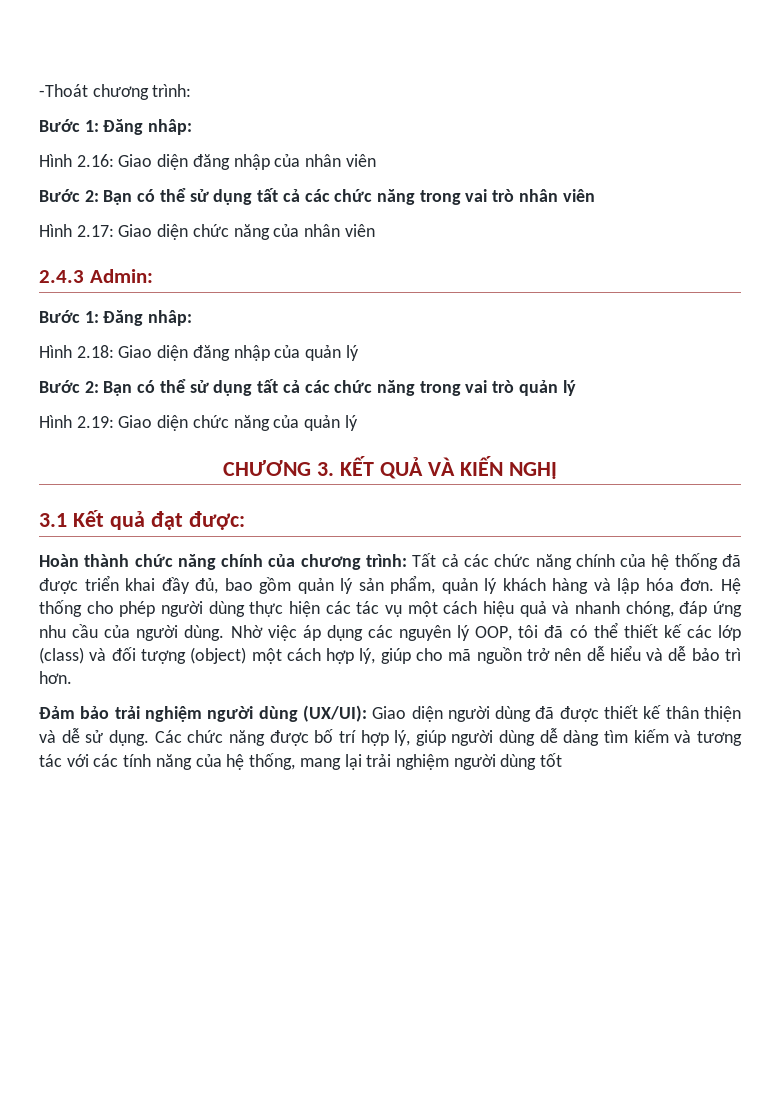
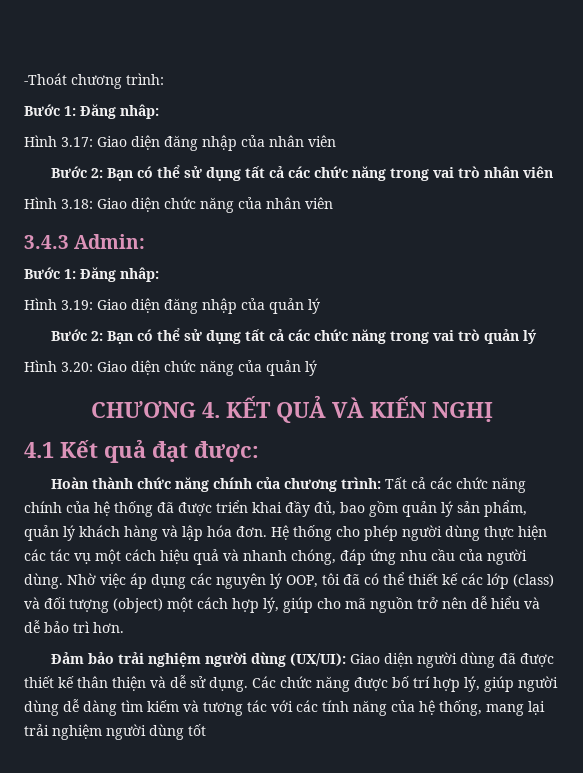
- Hình 2.16: Giao diện đăng nhập của nhân viên
+ Hình 3.17: Giao diện đăng nhập của nhân viên
- Hình 2.17: Giao diện chức năng của nhân viên
+ Hình 3.18: Giao diện chức năng của nhân viên
- 2.4.3 Admin:
+ 3.4.3 Admin:
- Hình 2.18: Giao diện đăng nhập của quản lý
+ Hình 3.19: Giao diện đăng nhập của quản lý
- Hình 2.19: Giao diện chức năng của quản lý
+ Hình 3.20: Giao diện chức năng của quản lý
- CHƯƠNG 3. KẾT QUẢ VÀ KIẾN NGHỊ
+ CHƯƠNG 4. KẾT QUẢ VÀ KIẾN NGHỊ
- 3.1 Kết quả đạt được:
+ 4.1 Kết quả đạt được:

